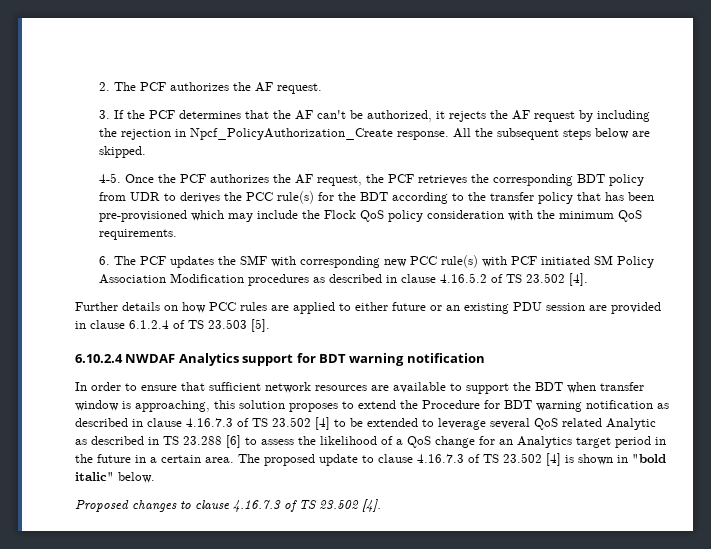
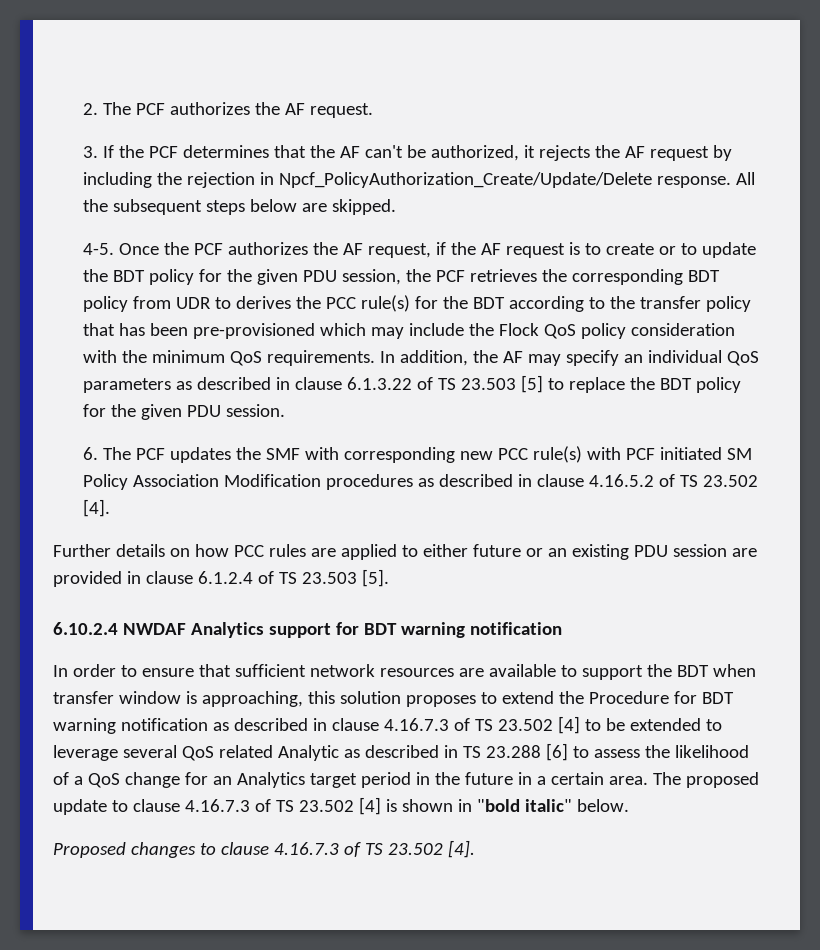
- 3. If the PCF determines that the AF can't be authorized, it rejects the AF request by including the rejection in Npcf_PolicyAuthorization_Create response.
+ 3. If the PCF determines that the AF can't be authorized, it rejects the AF request by including the rejection in Npcf_PolicyAuthorization_Create/Update/Delete response.
- Once the PCF authorizes the AF request, the PCF retrieves the corresponding BDT policy from UDR to derives the PCC rule(s) for the BDT according to the transfer policy that has been pre-provisioned which may include the Flock QoS policy consideration with the minimum QoS requirements.
+ Once the PCF authorizes the AF request, if the AF request is to create or to update the BDT policy for the given PDU session, the PCF retrieves the corresponding BDT policy from UDR to derives the PCC rule(s) for the BDT according to the transfer policy that has been pre-provisioned which may include the Flock QoS policy consideration with the minimum QoS requirements. In addition, the AF may specify an individual QoS parameters as described in clause 6.1.3.22 of TS 23.503 [5] to replace the BDT policy for the given PDU session.

